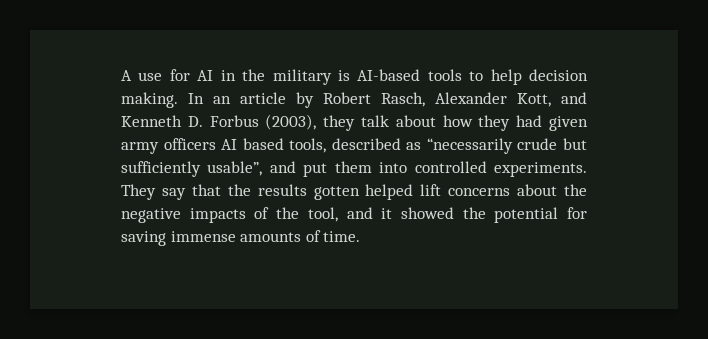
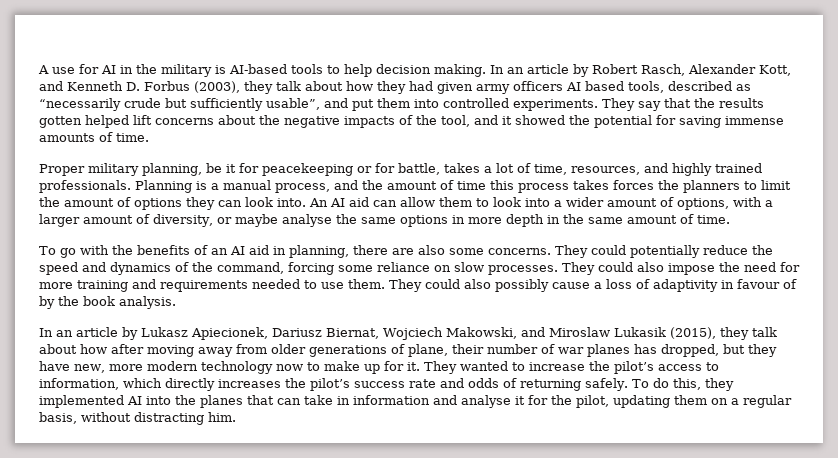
+ Proper military planning, be it for peacekeeping or for battle, takes a lot of time, resources, and highly trained professionals. Planning is a manual process, and the amount of time this process takes forces the planners to limit the amount of options they can look into. An AI aid can allow them to look into a wider amount of options, with a larger amount of diversity, or maybe analyse the same options in more depth in the same amount of time.
+ To go with the benefits of an AI aid in planning, there are also some concerns. They could potentially reduce the speed and dynamics of the command, forcing some reliance on slow processes. They could also impose the need for more training and requirements needed to use them. They could also possibly cause a loss of adaptivity in favour of by the book analysis.
+ In an article by Lukasz Apiecionek, Dariusz Biernat, Wojciech Makowski, and Miroslaw Lukasik (2015), they talk about how after moving away from older generations of plane, their number of war planes has dropped, but they have new, more modern technology now to make up for it. They wanted to increase the pilot’s access to information, which directly increases the pilot’s success rate and odds of returning safely. To do this, they implemented AI into the planes that can take in information and analyse it for the pilot, updating them on a regular basis, without distracting him.

